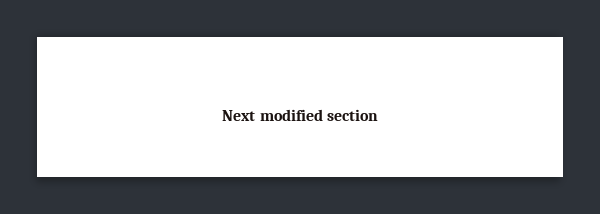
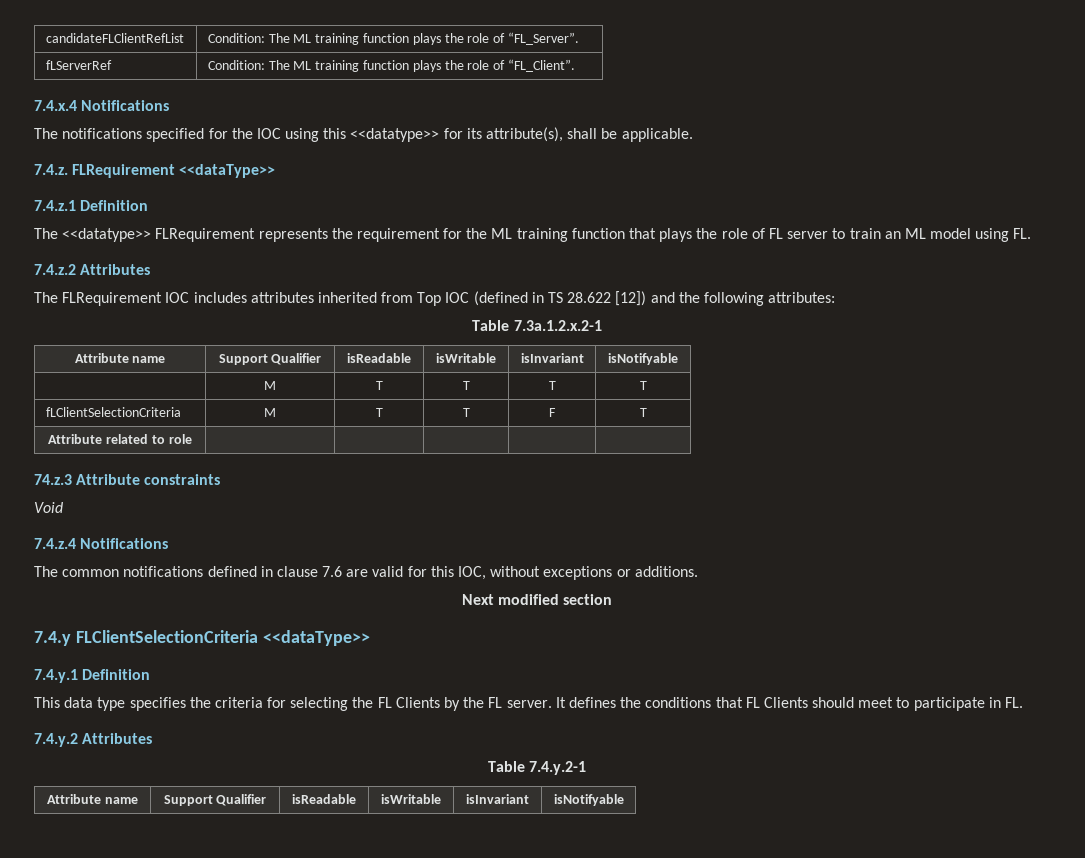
+ candidateFLClientRefList | Condition: The ML training function plays the role of “FL_Server”.
+ fLServerRef | Condition: The ML training function plays the role of “FL_Client”.
+ 7.4.x.4 Notifications
+ The notifications specified for the IOC using this <<datatype>> for its attribute(s), shall be applicable.
+ 7.4.z. FLRequirement <<dataType>>
+ 7.4.z.1 Definition
+ The <<datatype>> FLRequirement represents the requirement for the ML training function that plays the role of FL server to train an ML model using FL.
+ 7.4.z.2 Attributes
+ The FLRequirement IOC includes attributes inherited from Top IOC (defined in TS 28.622 [12]) and the following attributes:
+ Table 7.3a.1.2.x.2-1
+ Attribute name | Support Qualifier | isReadable | isWritable | isInvariant | isNotifyable
+ | M | T | T | T | T
+ fLClientSelectionCriteria | M | T | T | F | T
+ Attribute related to role | | | | |
+ 74.z.3 Attribute constraints
+ Void
+ 7.4.z.4 Notifications
+ The common notifications defined in clause 7.6 are valid for this IOC, without exceptions or additions.
  Next modified section
+ 7.4.y FLClientSelectionCriteria <<dataType>>
+ 7.4.y.1 Definition
+ This data type specifies the criteria for selecting the FL Clients by the FL server. It defines the conditions that FL Clients should meet to participate in FL.
+ 7.4.y.2 Attributes
+ Table 7.4.y.2-1
+ Attribute name | Support Qualifier | isReadable | isWritable | isInvariant | isNotifyable

